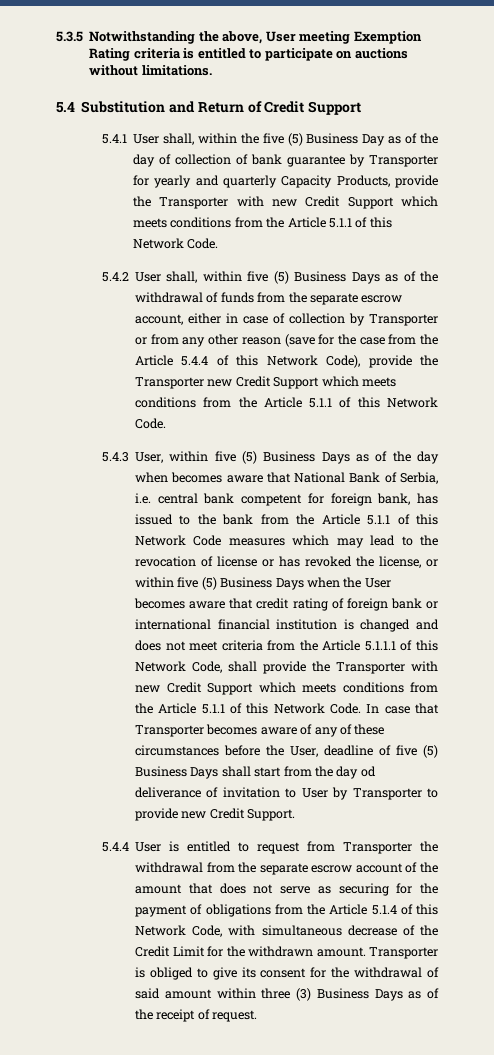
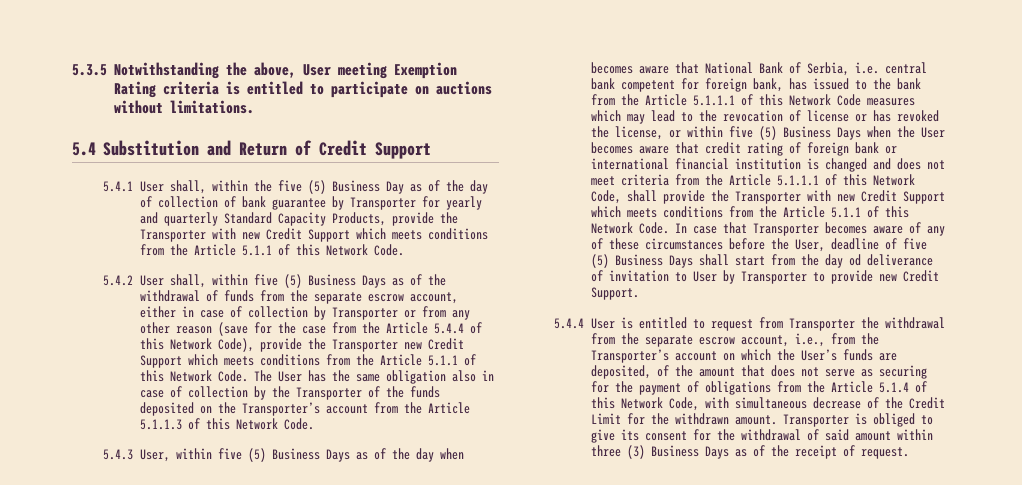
- 5.4.1 User shall, within the five (5) Business Day as of the day of collection of bank guarantee by Transporter for yearly and quarterly Capacity Products, provide the Transporter with new Credit Support which meets conditions from the Article 5.1.1 of this Network Code.
+ 5.4.1 User shall, within the five (5) Business Day as of the day of collection of bank guarantee by Transporter for yearly and quarterly Standard Capacity Products, provide the Transporter with new Credit Support which meets conditions from the Article 5.1.1 of this Network Code.
+ The User has the same obligation also in case of collection by the Transporter of the funds deposited on the Transporter’s account from the Article 5.1.1.3 of this Network Code.
- 5.4.3 User, within five (5) Business Days as of the day when becomes aware that National Bank of Serbia, i.e. central bank competent for foreign bank, has issued to the bank from the Article 5.1.1 of this Network Code measures which may lead to the revocation of license or has revoked the license, or within five (5) Business Days when the User becomes aware that credit rating of foreign bank or international financial institution is changed and does not meet criteria from the Article 5.1.1.1 of this Network Code, shall provide the Transporter with new Credit Support which meets conditions from the Article 5.1.1 of this Network Code.
+ 5.4.3 User, within five (5) Business Days as of the day when becomes aware that National Bank of Serbia, i.e. central bank competent for foreign bank, has issued to the bank from the Article 5.1.1.1 of this Network Code measures which may lead to the revocation of license or has revoked the license, or within five (5) Business Days when the User becomes aware that credit rating of foreign bank or international financial institution is changed and does not meet criteria from the Article 5.1.1.1 of this Network Code, shall provide the Transporter with new Credit Support which meets conditions from the Article 5.1.1 of this Network Code.
- 5.4.4 User is entitled to request from Transporter the withdrawal from the separate escrow account of the amount that does not serve as securing for the payment of obligations from the Article 5.1.4 of this Network Code, with simultaneous decrease of the Credit Limit for the withdrawn amount.
+ 5.4.4 User is entitled to request from Transporter the withdrawal from the separate escrow account, i.e., from the Transporter’s account on which the User’s funds are deposited, of the amount that does not serve as securing for the payment of obligations from the Article 5.1.4 of this Network Code, with simultaneous decrease of the Credit Limit for the withdrawn amount.

